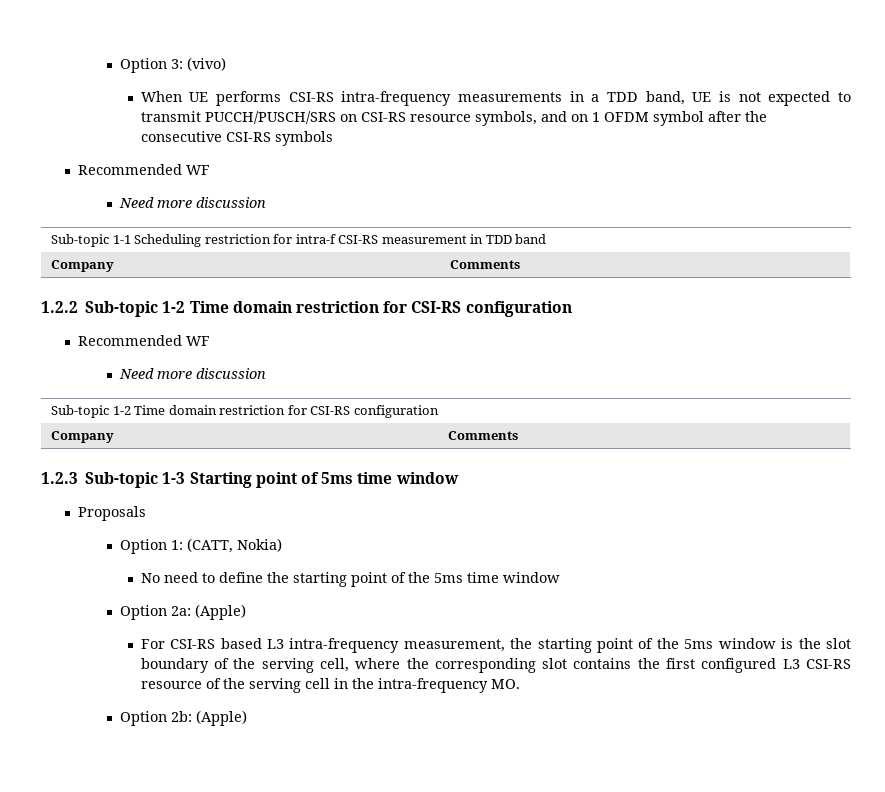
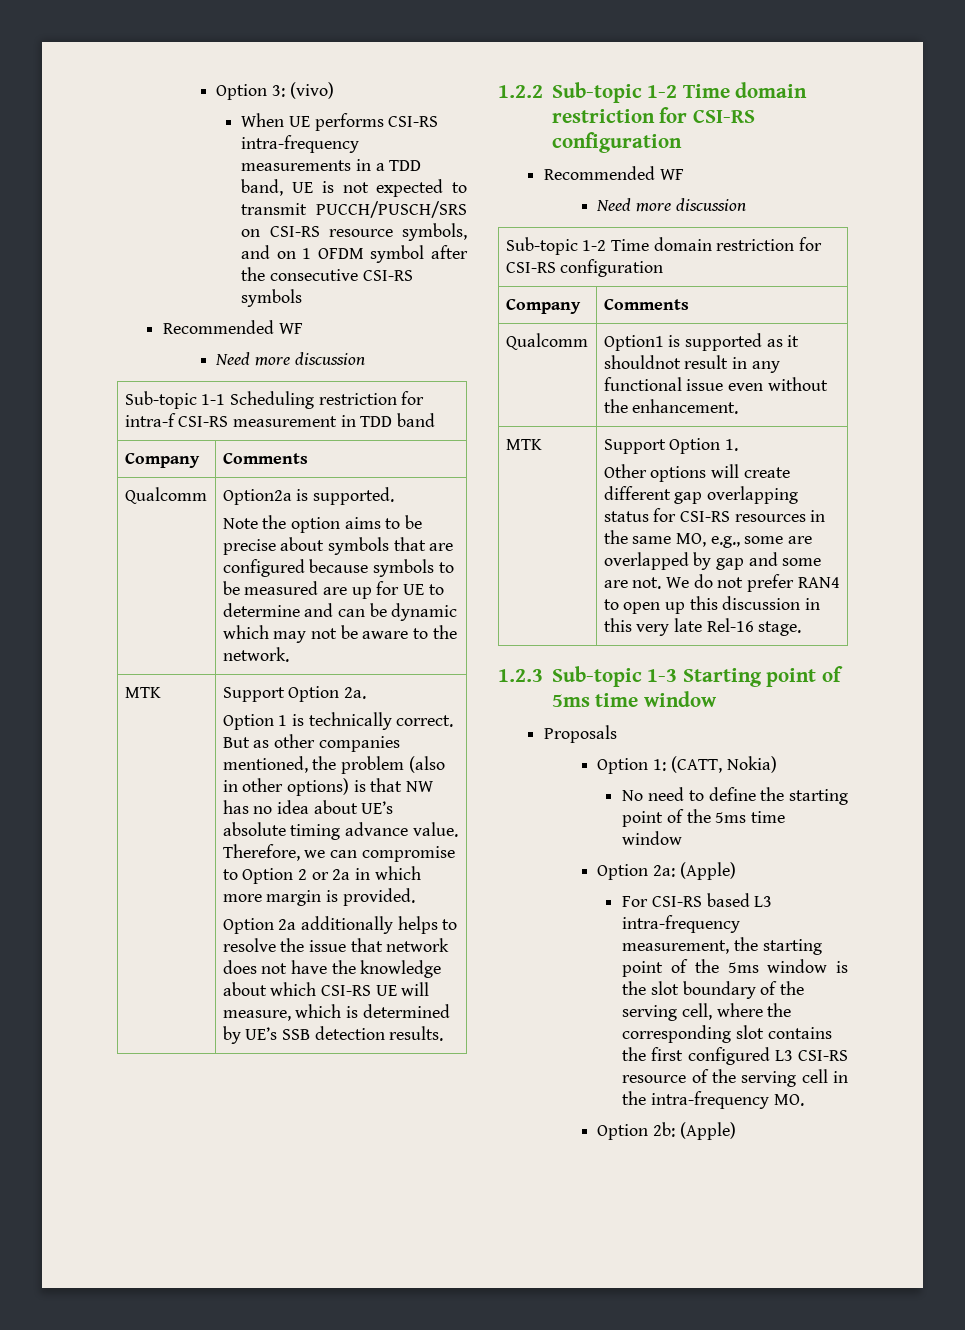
+ Qualcomm | Option2a is supported.
+ Note the option aims to be precise about symbols that are configured because symbols to be measured are up for UE to determine and can be dynamic which may not be aware to the network.
+ MTK | Support Option 2a.
+ Option 1 is technically correct. But as other companies mentioned, the problem (also in other options) is that NW has no idea about UE’s absolute timing advance value. Therefore, we can compromise to Option 2 or 2a in which more margin is provided.
+ Option 2a additionally helps to resolve the issue that network does not have the knowledge about which CSI-RS UE will measure, which is determined by UE’s SSB detection results.
+ Qualcomm | Option1 is supported as it shouldnot result in any functional issue even without the enhancement.
+ MTK | Support Option 1.
+ Other options will create different gap overlapping status for CSI-RS resources in the same MO, e.g., some are overlapped by gap and some are not. We do not prefer RAN4 to open up this discussion in this very late Rel-16 stage.

